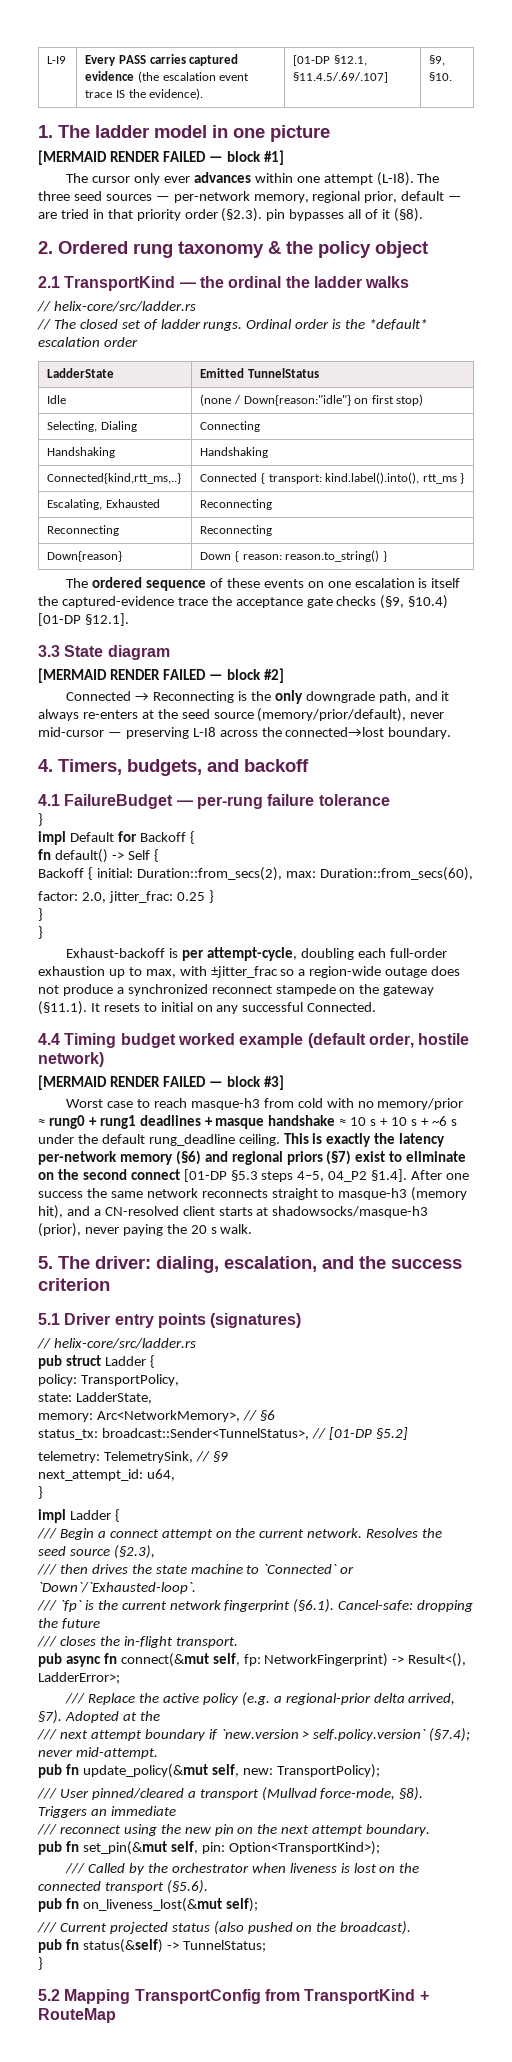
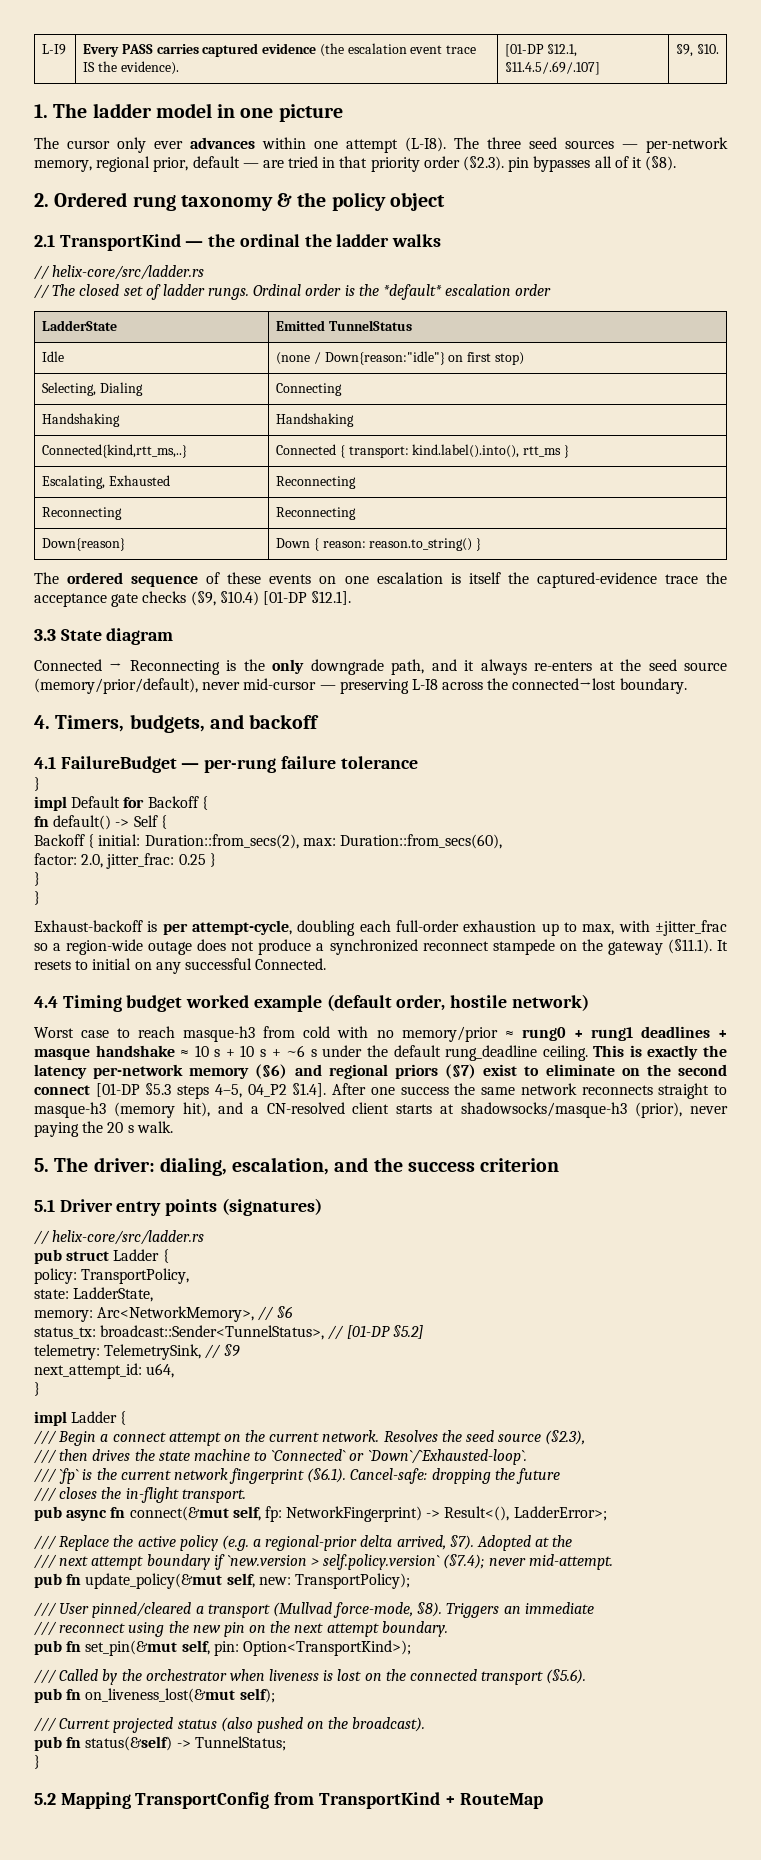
- [MERMAID RENDER FAILED — block #1]
- [MERMAID RENDER FAILED — block #2]
- [MERMAID RENDER FAILED — block #3]

